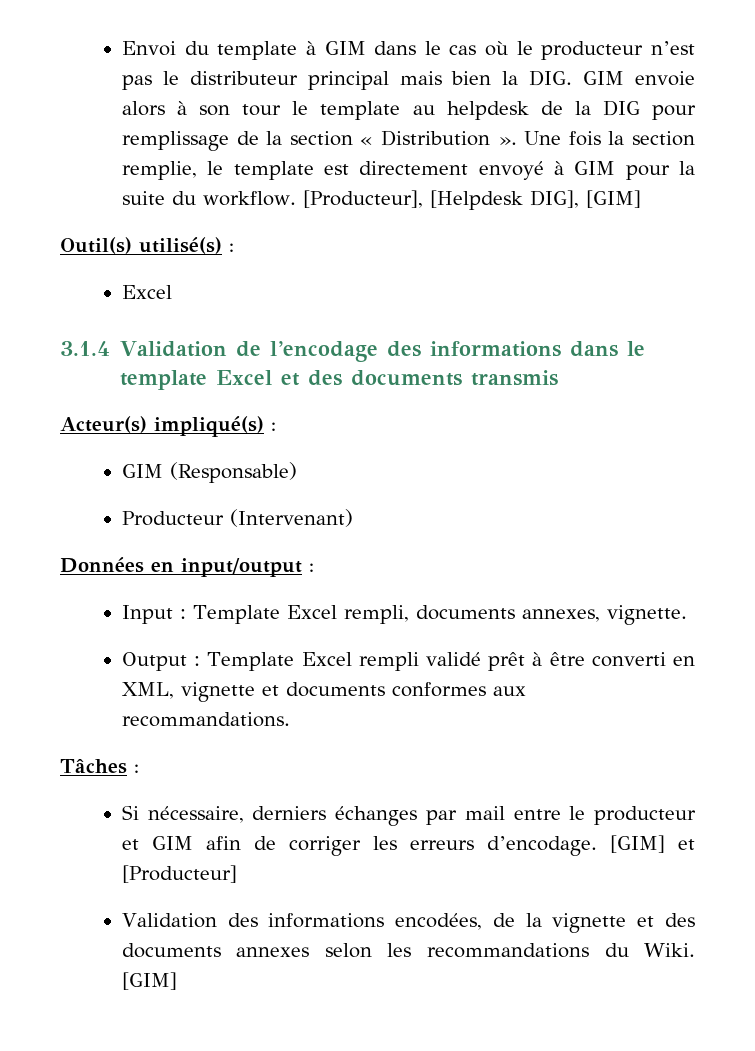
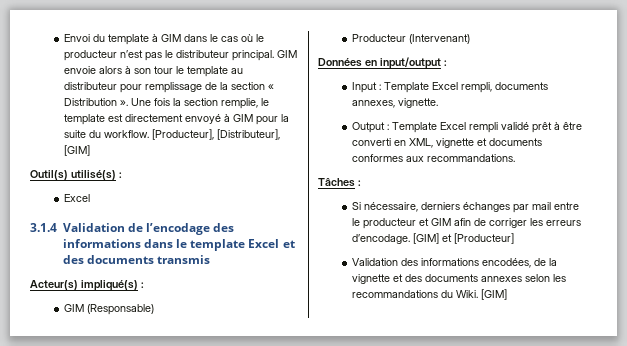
- Envoi du template à GIM dans le cas où le producteur n’est pas le distributeur principal mais bien la DIG. GIM envoie alors à son tour le template au helpdesk de la DIG pour remplissage de la section « Distribution ».
+ Envoi du template à GIM dans le cas où le producteur n’est pas le distributeur principal. GIM envoie alors à son tour le template au distributeur pour remplissage de la section « Distribution ».
- [Producteur], [Helpdesk DIG], [GIM]
+ [Producteur], [Distributeur], [GIM]

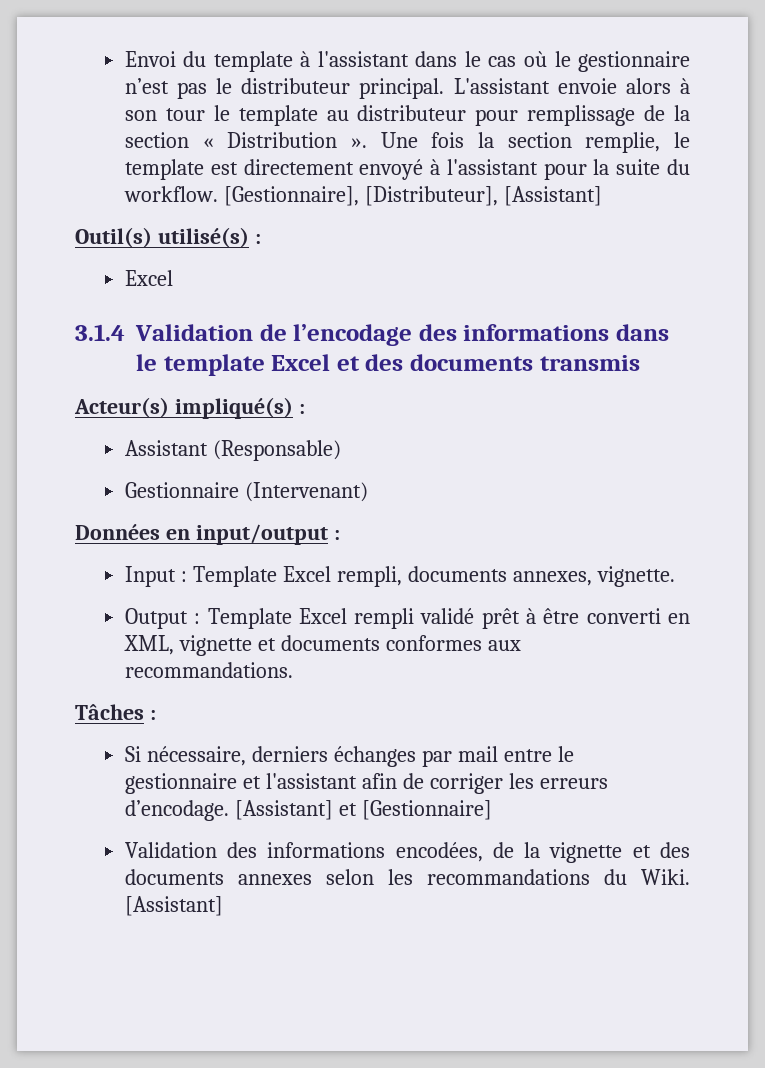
- Envoi du template à GIM dans le cas où le producteur n’est pas le distributeur principal.
+ Envoi du template à l'assistant dans le cas où le gestionnaire n’est pas le distributeur principal.
- GIM envoie alors à son tour le template au distributeur pour remplissage de la section « Distribution ».
+ L'assistant envoie alors à son tour le template au distributeur pour remplissage de la section « Distribution ».
- Une fois la section remplie, le template est directement envoyé à GIM pour la suite du workflow.
+ Une fois la section remplie, le template est directement envoyé à l'assistant pour la suite du workflow.
- [Producteur], [Distributeur], [GIM]
+ [Gestionnaire], [Distributeur], [Assistant]
- GIM (Responsable)
+ Assistant (Responsable)
- Producteur (Intervenant)
+ Gestionnaire (Intervenant)
- Si nécessaire, derniers échanges par mail entre le producteur et GIM afin de corriger les erreurs d’encodage.
+ Si nécessaire, derniers échanges par mail entre le gestionnaire et l'assistant afin de corriger les erreurs d’encodage.
- [GIM] et [Producteur]
+ [Assistant] et [Gestionnaire]
- Validation des informations encodées, de la vignette et des documents annexes selon les recommandations du Wiki. [GIM]
+ Validation des informations encodées, de la vignette et des documents annexes selon les recommandations du Wiki. [Assistant]

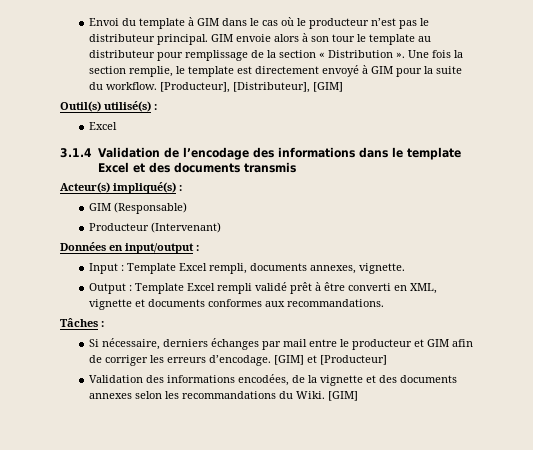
- Envoi du template à l'assistant dans le cas où le gestionnaire n’est pas le distributeur principal.
+ Envoi du template à GIM dans le cas où le producteur n’est pas le distributeur principal.
- L'assistant envoie alors à son tour le template au distributeur pour remplissage de la section « Distribution ».
+ GIM envoie alors à son tour le template au distributeur pour remplissage de la section « Distribution ».
- Une fois la section remplie, le template est directement envoyé à l'assistant pour la suite du workflow.
+ Une fois la section remplie, le template est directement envoyé à GIM pour la suite du workflow.
- [Gestionnaire], [Distributeur], [Assistant]
+ [Producteur], [Distributeur], [GIM]
- Assistant (Responsable)
+ GIM (Responsable)
- Gestionnaire (Intervenant)
+ Producteur (Intervenant)
- Si nécessaire, derniers échanges par mail entre le gestionnaire et l'assistant afin de corriger les erreurs d’encodage.
+ Si nécessaire, derniers échanges par mail entre le producteur et GIM afin de corriger les erreurs d’encodage.
- [Assistant] et [Gestionnaire]
+ [GIM] et [Producteur]
- Validation des informations encodées, de la vignette et des documents annexes selon les recommandations du Wiki. [Assistant]
+ Validation des informations encodées, de la vignette et des documents annexes selon les recommandations du Wiki. [GIM]

